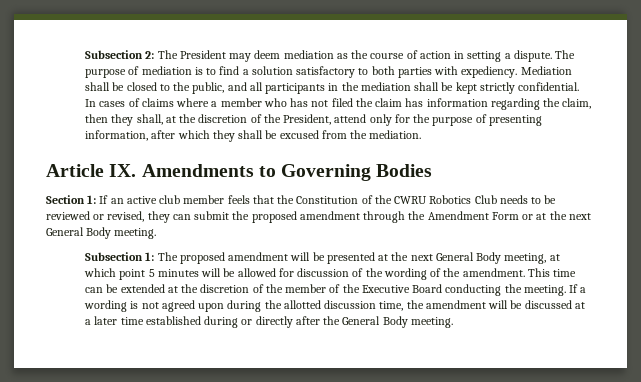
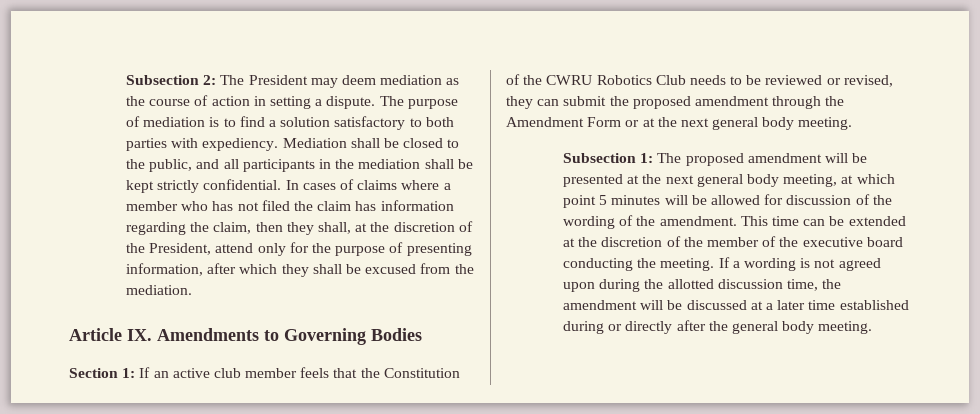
- Section 1: If an active club member feels that the Constitution of the CWRU Robotics Club needs to be reviewed or revised, they can submit the proposed amendment through the Amendment Form or at the next General Body meeting.
+ Section 1: If an active club member feels that the Constitution of the CWRU Robotics Club needs to be reviewed or revised, they can submit the proposed amendment through the Amendment Form or at the next general body meeting.
- Subsection 1: The proposed amendment will be presented at the next General Body meeting, at which point 5 minutes will be allowed for discussion of the wording of the amendment.
+ Subsection 1: The proposed amendment will be presented at the next general body meeting, at which point 5 minutes will be allowed for discussion of the wording of the amendment.
- This time can be extended at the discretion of the member of the Executive Board conducting the meeting.
+ This time can be extended at the discretion of the member of the executive board conducting the meeting.
- If a wording is not agreed upon during the allotted discussion time, the amendment will be discussed at a later time established during or directly after the General Body meeting.
+ If a wording is not agreed upon during the allotted discussion time, the amendment will be discussed at a later time established during or directly after the general body meeting.

